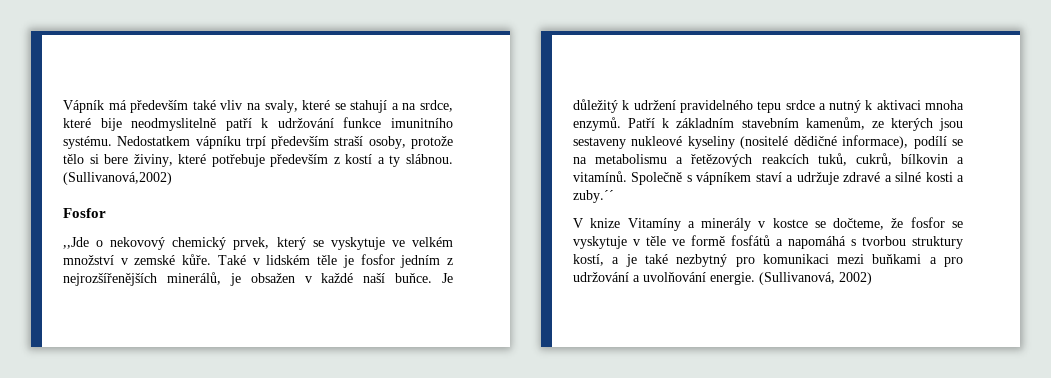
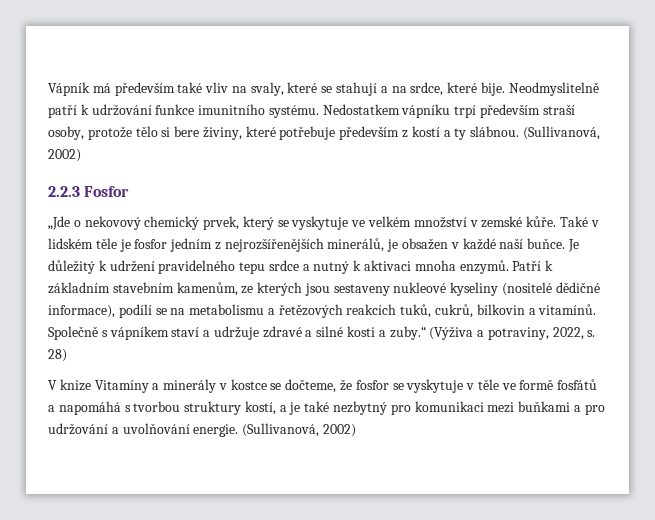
- Vápník má především také vliv na svaly, které se stahují a na srdce, které bije neodmyslitelně patří k udržování funkce imunitního systému.
+ Vápník má především také vliv na svaly, které se stahují a na srdce, které bije. Neodmyslitelně patří k udržování funkce imunitního systému.
- Nedostatkem vápníku trpí především straší osoby, protože tělo si bere živiny, které potřebuje především z kostí a ty slábnou. (Sullivanová,2002)
- Fosfor
+ Nedostatkem vápníku trpí především straší osoby, protože tělo si bere živiny, které potřebuje především z kostí a ty slábnou. (Sullivanová, 2002)
+ 2.2.3 Fosfor
- ,,Jde o nekovový chemický prvek, který se vyskytuje ve velkém množství v zemské kůře.
+ „Jde o nekovový chemický prvek, který se vyskytuje ve velkém množství v zemské kůře.
- Společně s vápníkem staví a udržuje zdravé a silné kosti a zuby.´´
+ Společně s vápníkem staví a udržuje zdravé a silné kosti a zuby.“ (Výživa a potraviny, 2022, s. 28)

